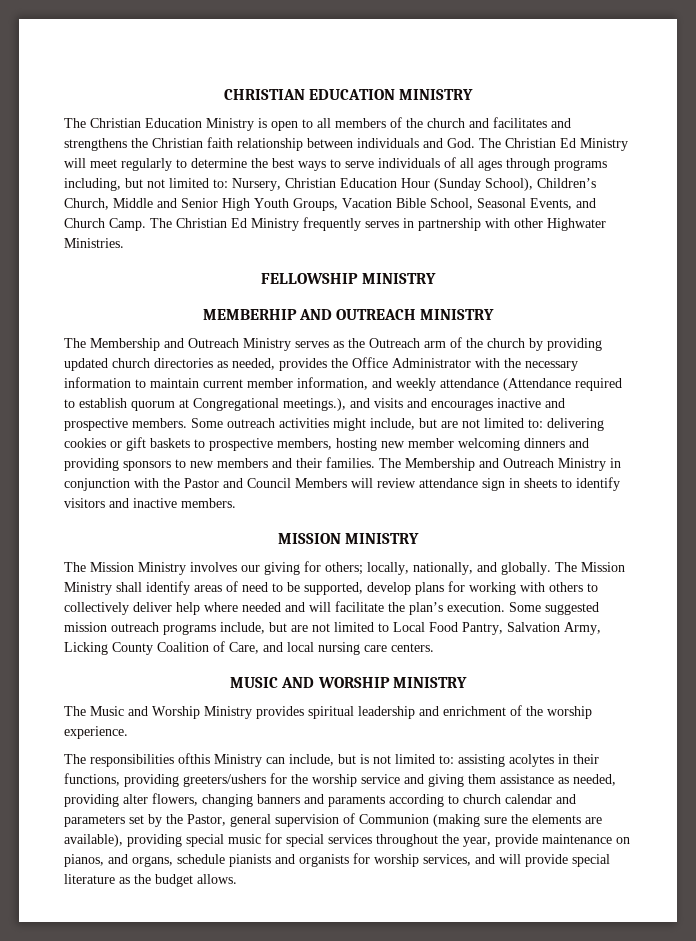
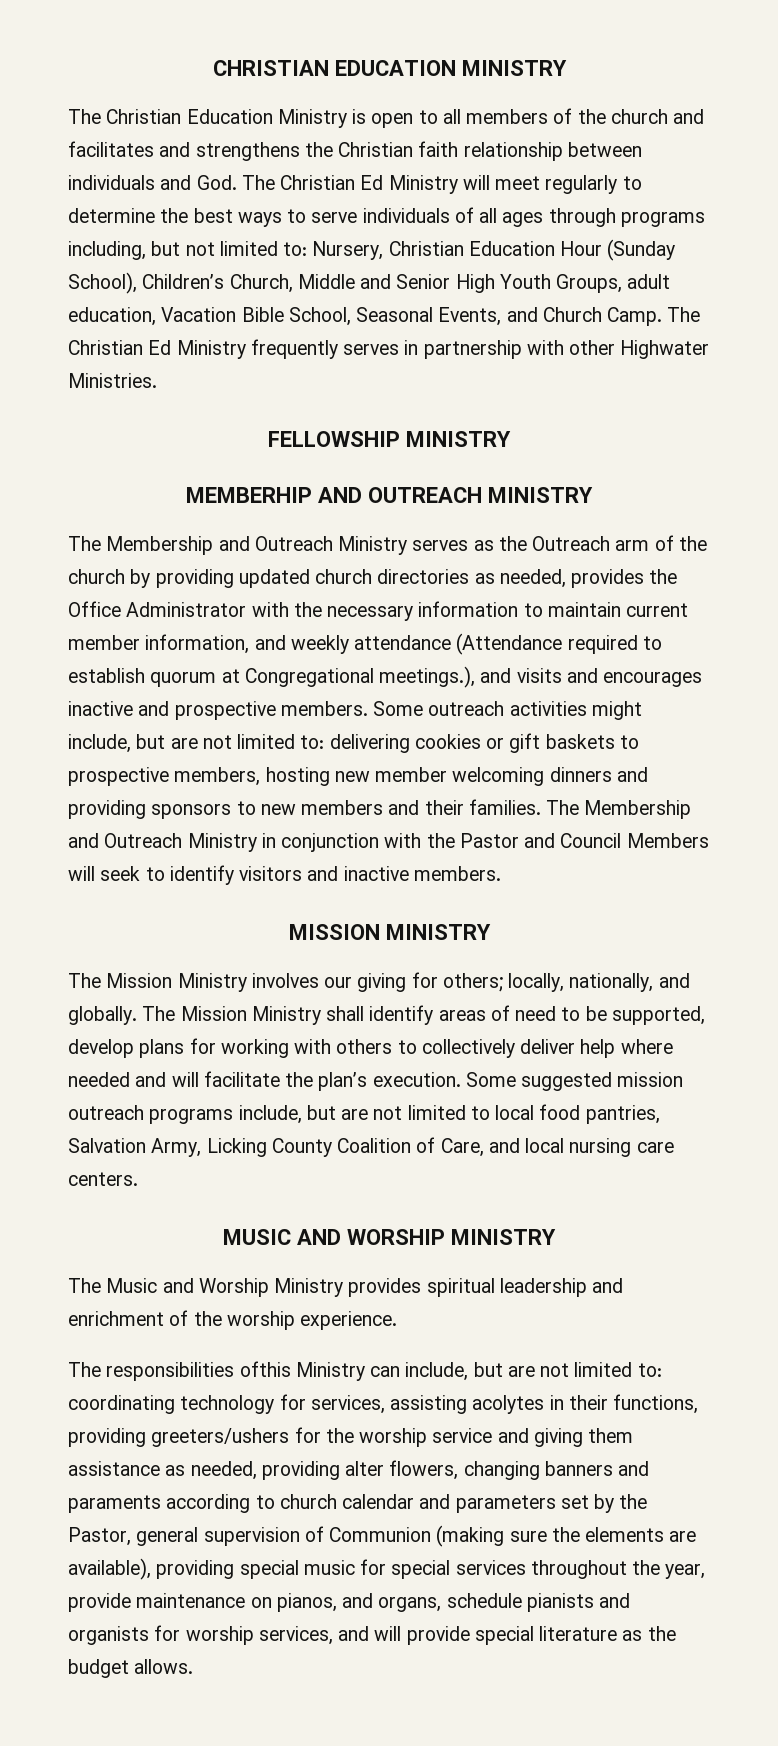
- Nursery, Christian Education Hour (Sunday School), Children’s Church, Middle and Senior High Youth Groups, Vacation Bible School, Seasonal Events, and Church Camp.
+ Nursery, Christian Education Hour (Sunday School), Children’s Church, Middle and Senior High Youth Groups, adult education, Vacation Bible School, Seasonal Events, and Church Camp.
- The Membership and Outreach Ministry in conjunction with the Pastor and Council Members will review attendance sign in sheets to identify visitors and inactive members.
+ The Membership and Outreach Ministry in conjunction with the Pastor and Council Members will seek to identify visitors and inactive members.
- Some suggested mission outreach programs include, but are not limited to Local Food Pantry, Salvation Army, Licking County Coalition of Care, and local nursing care centers.
+ Some suggested mission outreach programs include, but are not limited to local food pantries, Salvation Army, Licking County Coalition of Care, and local nursing care centers.
- The responsibilities ofthis Ministry can include, but is not limited to: assisting acolytes in their functions, providing greeters/ushers for the worship service and giving them assistance as needed, providing alter flowers, changing banners and paraments according to church calendar and parameters set by the Pastor, general supervision of Communion (making sure the elements are available), providing special music for special services throughout the year, provide maintenance on pianos, and organs, schedule pianists and organists for worship services, and will provide special literature as the budget allows.
+ The responsibilities ofthis Ministry can include, but are not limited to: coordinating technology for services, assisting acolytes in their functions, providing greeters/ushers for the worship service and giving them assistance as needed, providing alter flowers, changing banners and paraments according to church calendar and parameters set by the Pastor, general supervision of Communion (making sure the elements are available), providing special music for special services throughout the year, provide maintenance on pianos, and organs, schedule pianists and organists for worship services, and will provide special literature as the budget allows.

